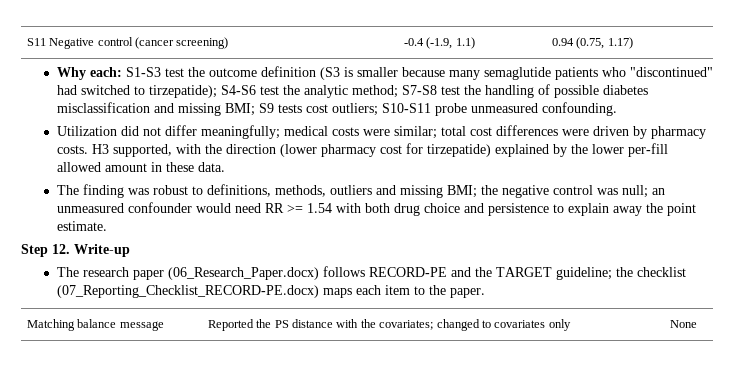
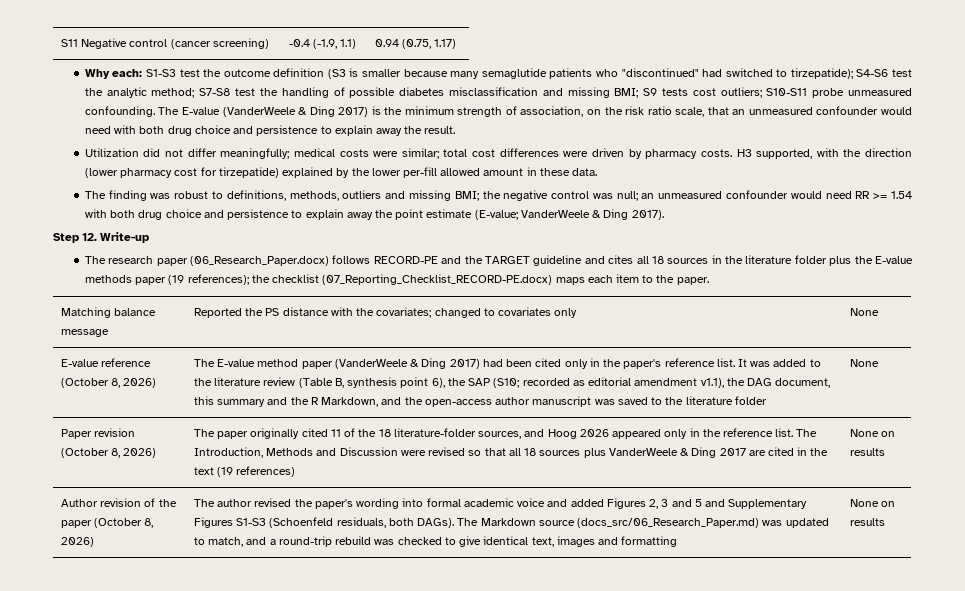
+ The E-value (VanderWeele & Ding 2017) is the minimum strength of association, on the risk ratio scale, that an unmeasured confounder would need with both drug choice and persistence to explain away the result.
- The finding was robust to definitions, methods, outliers and missing BMI; the negative control was null; an unmeasured confounder would need RR >= 1.54 with both drug choice and persistence to explain away the point estimate.
+ The finding was robust to definitions, methods, outliers and missing BMI; the negative control was null; an unmeasured confounder would need RR >= 1.54 with both drug choice and persistence to explain away the point estimate (E-value; VanderWeele & Ding 2017).
- The research paper (06_Research_Paper.docx) follows RECORD-PE and the TARGET guideline; the checklist (07_Reporting_Checklist_RECORD-PE.docx) maps each item to the paper.
+ The research paper (06_Research_Paper.docx) follows RECORD-PE and the TARGET guideline and cites all 18 sources in the literature folder plus the E-value methods paper (19 references); the checklist (07_Reporting_Checklist_RECORD-PE.docx) maps each item to the paper.
+ E-value reference (October 8, 2026) | The E-value method paper (VanderWeele & Ding 2017) had been cited only in the paper's reference list. It was added to the literature review (Table B, synthesis point 6), the SAP (S10; recorded as editorial amendment v1.1), the DAG document, this summary and the R Markdown, and the open-access author manuscript was saved to the literature folder | None
+ Paper revision (October 8, 2026) | The paper originally cited 11 of the 18 literature-folder sources, and Hoog 2026 appeared only in the reference list. The Introduction, Methods and Discussion were revised so that all 18 sources plus VanderWeele & Ding 2017 are cited in the text (19 references) | None on results
+ Author revision of the paper (October 8, 2026) | The author revised the paper's wording into formal academic voice and added Figures 2, 3 and 5 and Supplementary Figures S1-S3 (Schoenfeld residuals, both DAGs). The Markdown source (docs_src/06_Research_Paper.md) was updated to match, and a round-trip rebuild was checked to give identical text, images and formatting | None on results

